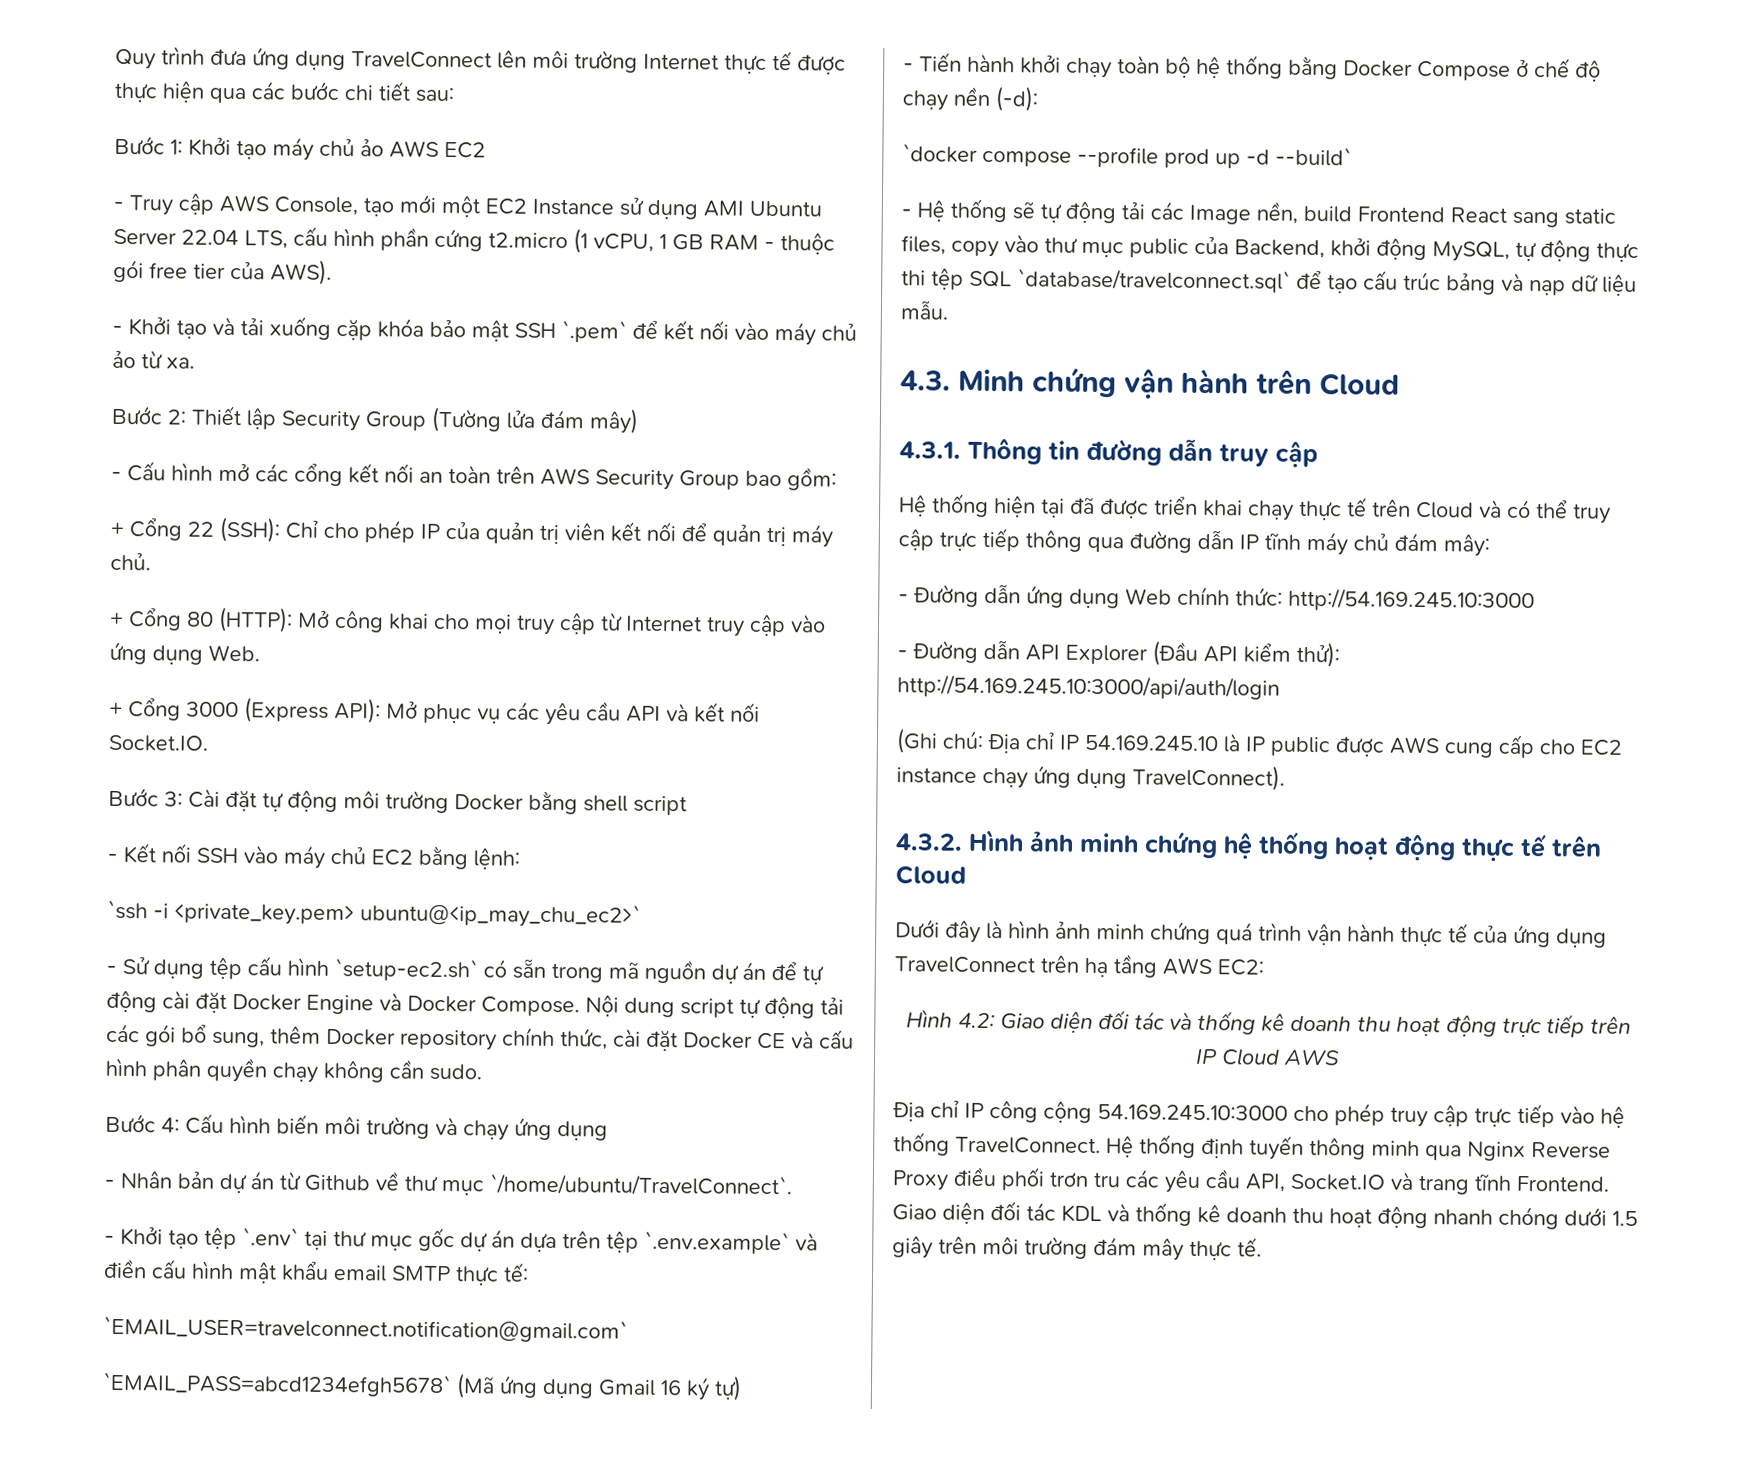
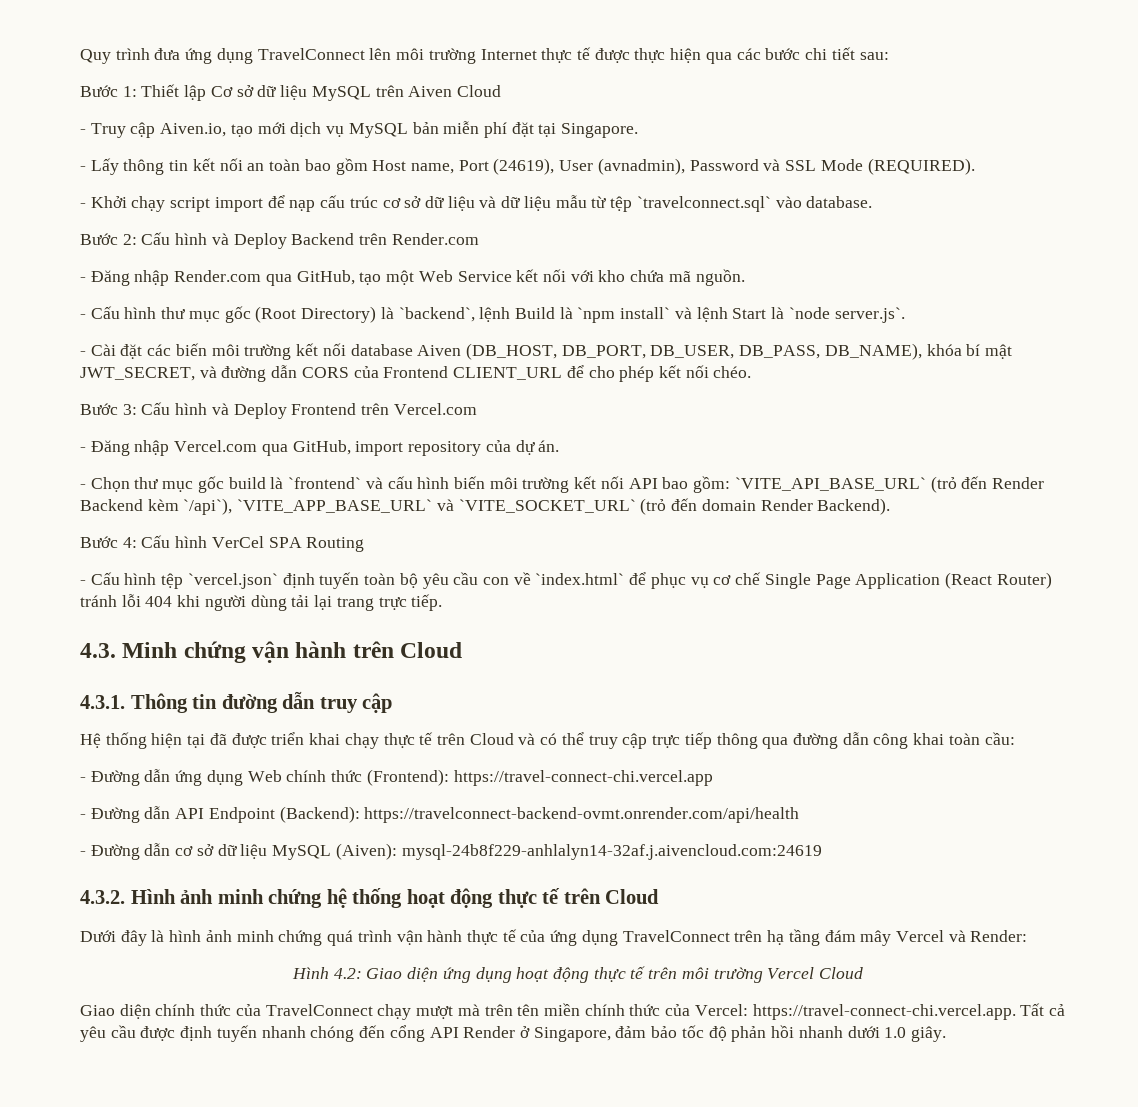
- Bước 1: Khởi tạo máy chủ ảo AWS EC2
- - Truy cập AWS Console, tạo mới một EC2 Instance sử dụng AMI Ubuntu Server 22.04 LTS, cấu hình phần cứng t2.micro (1 vCPU, 1 GB RAM - thuộc gói free tier của AWS).
- - Khởi tạo và tải xuống cặp khóa bảo mật SSH `.pem` để kết nối vào máy chủ ảo từ xa.
- Bước 2: Thiết lập Security Group (Tường lửa đám mây)
- - Cấu hình mở các cổng kết nối an toàn trên AWS Security Group bao gồm:
- + Cổng 22 (SSH): Chỉ cho phép IP của quản trị viên kết nối để quản trị máy chủ.
- + Cổng 80 (HTTP): Mở công khai cho mọi truy cập từ Internet truy cập vào ứng dụng Web.
- + Cổng 3000 (Express API): Mở phục vụ các yêu cầu API và kết nối Socket.IO.
- Bước 3: Cài đặt tự động môi trường Docker bằng shell script
- - Kết nối SSH vào máy chủ EC2 bằng lệnh:
- `ssh -i <private_key.pem> ubuntu@<ip_may_chu_ec2>`
- - Sử dụng tệp cấu hình `setup-ec2.sh` có sẵn trong mã nguồn dự án để tự động cài đặt Docker Engine và Docker Compose. Nội dung script tự động tải các gói bổ sung, thêm Docker repository chính thức, cài đặt Docker CE và cấu hình phân quyền chạy không cần sudo.
- Bước 4: Cấu hình biến môi trường và chạy ứng dụng
- - Nhân bản dự án từ Github về thư mục `/home/ubuntu/TravelConnect`.
- - Khởi tạo tệp `.env` tại thư mục gốc dự án dựa trên tệp `.env.example` và điền cấu hình mật khẩu email SMTP thực tế:
- `EMAIL_USER=travelconnect.notification@gmail.com`
- `EMAIL_PASS=abcd1234efgh5678` (Mã ứng dụng Gmail 16 ký tự)
- - Tiến hành khởi chạy toàn bộ hệ thống bằng Docker Compose ở chế độ chạy nền (-d):
- `docker compose --profile prod up -d --build`
- - Hệ thống sẽ tự động tải các Image nền, build Frontend React sang static files, copy vào thư mục public của Backend, khởi động MySQL, tự động thực thi tệp SQL `database/travelconnect.sql` để tạo cấu trúc bảng và nạp dữ liệu mẫu.
+ Bước 1: Thiết lập Cơ sở dữ liệu MySQL trên Aiven Cloud
+ - Truy cập Aiven.io, tạo mới dịch vụ MySQL bản miễn phí đặt tại Singapore.
+ - Lấy thông tin kết nối an toàn bao gồm Host name, Port (24619), User (avnadmin), Password và SSL Mode (REQUIRED).
+ - Khởi chạy script import để nạp cấu trúc cơ sở dữ liệu và dữ liệu mẫu từ tệp `travelconnect.sql` vào database.
+ Bước 2: Cấu hình và Deploy Backend trên Render.com
+ - Đăng nhập Render.com qua GitHub, tạo một Web Service kết nối với kho chứa mã nguồn.
+ - Cấu hình thư mục gốc (Root Directory) là `backend`, lệnh Build là `npm install` và lệnh Start là `node server.js`.
+ - Cài đặt các biến môi trường kết nối database Aiven (DB_HOST, DB_PORT, DB_USER, DB_PASS, DB_NAME), khóa bí mật JWT_SECRET, và đường dẫn CORS của Frontend CLIENT_URL để cho phép kết nối chéo.
+ Bước 3: Cấu hình và Deploy Frontend trên Vercel.com
+ - Đăng nhập Vercel.com qua GitHub, import repository của dự án.
+ - Chọn thư mục gốc build là `frontend` và cấu hình biến môi trường kết nối API bao gồm: `VITE_API_BASE_URL` (trỏ đến Render Backend kèm `/api`), `VITE_APP_BASE_URL` và `VITE_SOCKET_URL` (trỏ đến domain Render Backend).
+ Bước 4: Cấu hình VerCel SPA Routing
+ - Cấu hình tệp `vercel.json` định tuyến toàn bộ yêu cầu con về `index.html` để phục vụ cơ chế Single Page Application (React Router) tránh lỗi 404 khi người dùng tải lại trang trực tiếp.
- Hệ thống hiện tại đã được triển khai chạy thực tế trên Cloud và có thể truy cập trực tiếp thông qua đường dẫn IP tĩnh máy chủ đám mây:
+ Hệ thống hiện tại đã được triển khai chạy thực tế trên Cloud và có thể truy cập trực tiếp thông qua đường dẫn công khai toàn cầu:
- - Đường dẫn ứng dụng Web chính thức: http://54.169.245.10:3000
+ - Đường dẫn ứng dụng Web chính thức (Frontend): https://travel-connect-chi.vercel.app
- - Đường dẫn API Explorer (Đầu API kiểm thử): http://54.169.245.10:3000/api/auth/login
- (Ghi chú: Địa chỉ IP 54.169.245.10 là IP public được AWS cung cấp cho EC2 instance chạy ứng dụng TravelConnect).
+ - Đường dẫn API Endpoint (Backend): https://travelconnect-backend-ovmt.onrender.com/api/health
+ - Đường dẫn cơ sở dữ liệu MySQL (Aiven): mysql-24b8f229-anhlalyn14-32af.j.aivencloud.com:24619
- Dưới đây là hình ảnh minh chứng quá trình vận hành thực tế của ứng dụng TravelConnect trên hạ tầng AWS EC2:
+ Dưới đây là hình ảnh minh chứng quá trình vận hành thực tế của ứng dụng TravelConnect trên hạ tầng đám mây Vercel và Render:
- Hình 4.2: Giao diện đối tác và thống kê doanh thu hoạt động trực tiếp trên IP Cloud AWS
- Địa chỉ IP công cộng 54.169.245.10:3000 cho phép truy cập trực tiếp vào hệ thống TravelConnect. Hệ thống định tuyến thông minh qua Nginx Reverse Proxy điều phối trơn tru các yêu cầu API, Socket.IO và trang tĩnh Frontend. Giao diện đối tác KDL và thống kê doanh thu hoạt động nhanh chóng dưới 1.5 giây trên môi trường đám mây thực tế.
+ Hình 4.2: Giao diện ứng dụng hoạt động thực tế trên môi trường Vercel Cloud
+ Giao diện chính thức của TravelConnect chạy mượt mà trên tên miền chính thức của Vercel: https://travel-connect-chi.vercel.app. Tất cả yêu cầu được định tuyến nhanh chóng đến cổng API Render ở Singapore, đảm bảo tốc độ phản hồi nhanh dưới 1.0 giây.

